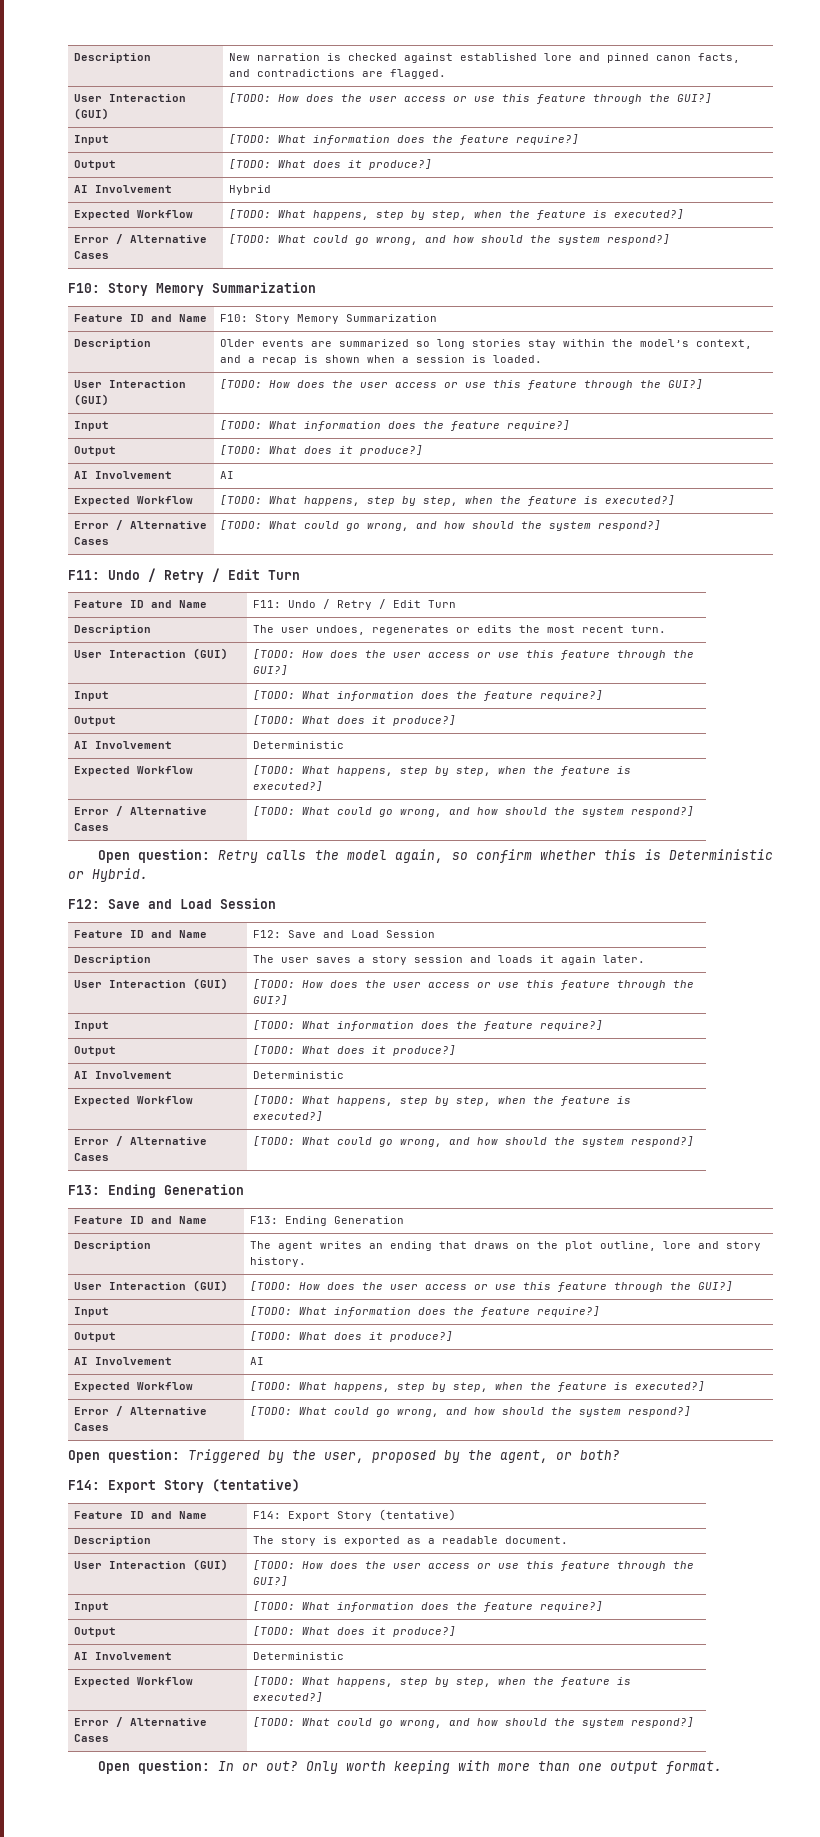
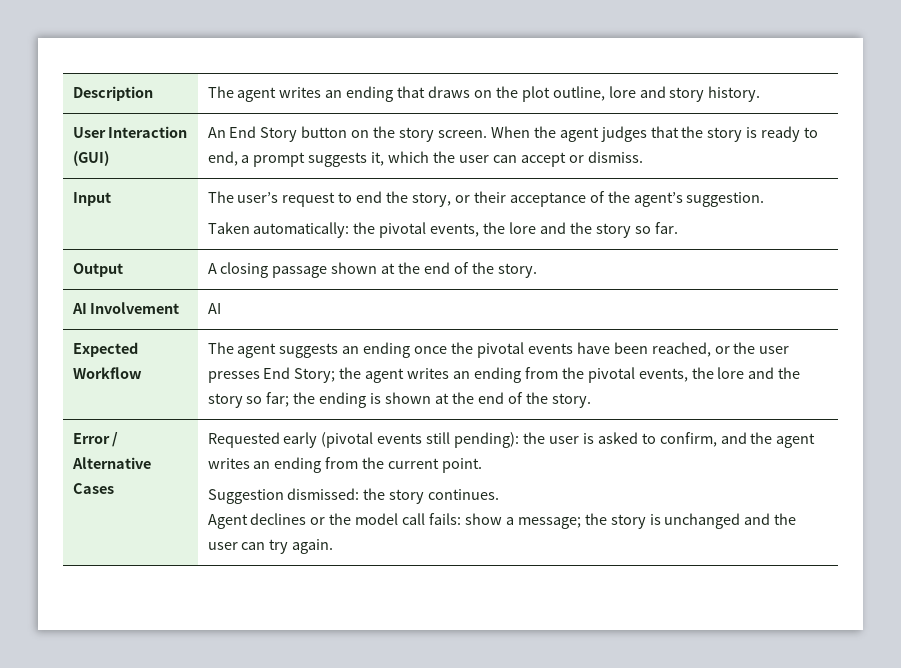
- Description | New narration is checked against established lore and pinned canon facts, and contradictions are flagged.
- User Interaction (GUI) | [TODO: How does the user access or use this feature through the GUI?]
- Input | [TODO: What information does the feature require?]
- Output | [TODO: What does it produce?]
- AI Involvement | Hybrid
- Expected Workflow | [TODO: What happens, step by step, when the feature is executed?]
- Error / Alternative Cases | [TODO: What could go wrong, and how should the system respond?]
- F10: Story Memory Summarization
- Feature ID and Name | F10: Story Memory Summarization
- Description | Older events are summarized so long stories stay within the model’s context, and a recap is shown when a session is loaded.
- User Interaction (GUI) | [TODO: How does the user access or use this feature through the GUI?]
- Input | [TODO: What information does the feature require?]
- Output | [TODO: What does it produce?]
+ Description | The agent writes an ending that draws on the plot outline, lore and story history.
+ User Interaction (GUI) | An End Story button on the story screen. When the agent judges that the story is ready to end, a prompt suggests it, which the user can accept or dismiss.
+ Input | The user’s request to end the story, or their acceptance of the agent’s suggestion.
+ Taken automatically: the pivotal events, the lore and the story so far.
+ Output | A closing passage shown at the end of the story.
  AI Involvement | AI
- Expected Workflow | [TODO: What happens, step by step, when the feature is executed?]
- Error / Alternative Cases | [TODO: What could go wrong, and how should the system respond?]
- F11: Undo / Retry / Edit Turn
- Feature ID and Name | F11: Undo / Retry / Edit Turn
- Description | The user undoes, regenerates or edits the most recent turn.
- User Interaction (GUI) | [TODO: How does the user access or use this feature through the GUI?]
- Input | [TODO: What information does the feature require?]
- Output | [TODO: What does it produce?]
- AI Involvement | Deterministic
- Expected Workflow | [TODO: What happens, step by step, when the feature is executed?]
- Error / Alternative Cases | [TODO: What could go wrong, and how should the system respond?]
- Open question: Retry calls the model again, so confirm whether this is Deterministic or Hybrid.
- F12: Save and Load Session
- Feature ID and Name | F12: Save and Load Session
- Description | The user saves a story session and loads it again later.
- User Interaction (GUI) | [TODO: How does the user access or use this feature through the GUI?]
- Input | [TODO: What information does the feature require?]
- Output | [TODO: What does it produce?]
- AI Involvement | Deterministic
- Expected Workflow | [TODO: What happens, step by step, when the feature is executed?]
- Error / Alternative Cases | [TODO: What could go wrong, and how should the system respond?]
- F13: Ending Generation
- Feature ID and Name | F13: Ending Generation
- Description | The agent writes an ending that draws on the plot outline, lore and story history.
- User Interaction (GUI) | [TODO: How does the user access or use this feature through the GUI?]
- Input | [TODO: What information does the feature require?]
- Output | [TODO: What does it produce?]
- AI Involvement | AI
- Expected Workflow | [TODO: What happens, step by step, when the feature is executed?]
- Error / Alternative Cases | [TODO: What could go wrong, and how should the system respond?]
- Open question: Triggered by the user, proposed by the agent, or both?
- F14: Export Story (tentative)
- Feature ID and Name | F14: Export Story (tentative)
- Description | The story is exported as a readable document.
- User Interaction (GUI) | [TODO: How does the user access or use this feature through the GUI?]
- Input | [TODO: What information does the feature require?]
- Output | [TODO: What does it produce?]
- AI Involvement | Deterministic
- Expected Workflow | [TODO: What happens, step by step, when the feature is executed?]
- Error / Alternative Cases | [TODO: What could go wrong, and how should the system respond?]
- Open question: In or out? Only worth keeping with more than one output format.
+ Expected Workflow | The agent suggests an ending once the pivotal events have been reached, or the user presses End Story; the agent writes an ending from the pivotal events, the lore and the story so far; the ending is shown at the end of the story.
+ Error / Alternative Cases | Requested early (pivotal events still pending): the user is asked to confirm, and the agent writes an ending from the current point.
+ Suggestion dismissed: the story continues.
+ Agent declines or the model call fails: show a message; the story is unchanged and the user can try again.

